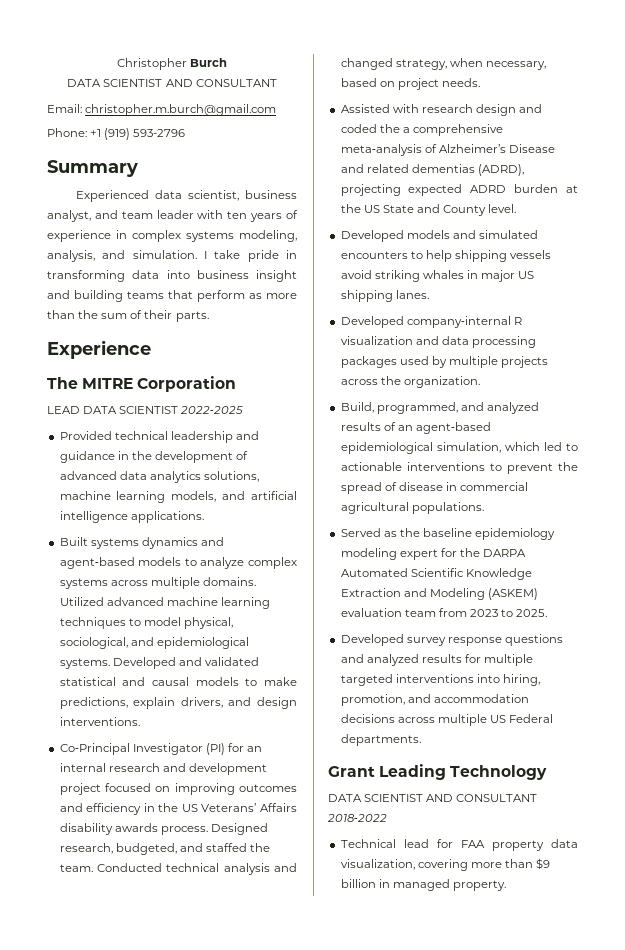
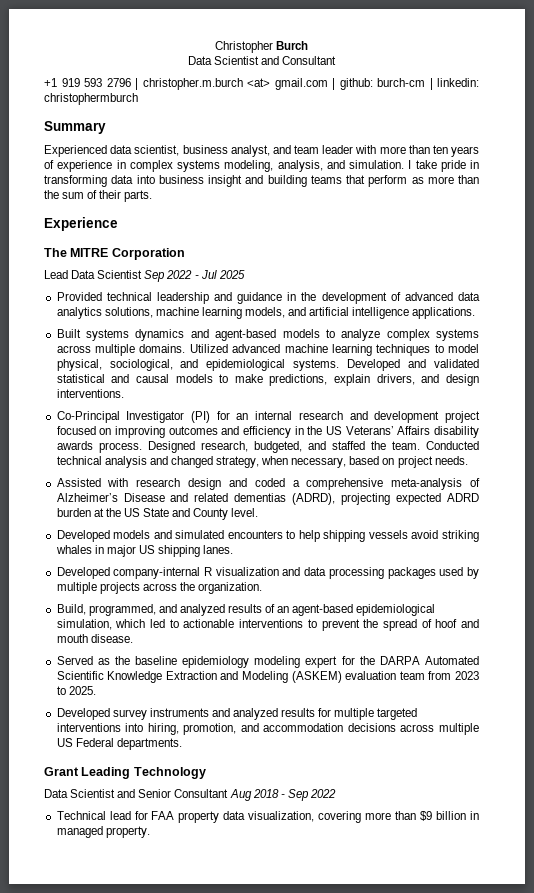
  Christopher Burch
- DATA SCIENTIST AND CONSULTANT
- Email: christopher.m.burch@gmail.com
- Phone: +1 (919) 593-2796
+ Data Scientist and Consultant
+ +1 919 593 2796 | christopher.m.burch <at> gmail.com | github: burch-cm | linkedin: christophermburch
- Experienced data scientist, business analyst, and team leader with ten years of experience in complex systems modeling, analysis, and simulation.
+ Experienced data scientist, business analyst, and team leader with more than ten years of experience in complex systems modeling, analysis, and simulation.
- LEAD DATA SCIENTIST 2022‑2025
+ Lead Data Scientist Sep 2022 ‑ Jul 2025
- Assisted with research design and coded the a comprehensive meta‑analysis of Alzheimer’s Disease and related dementias (ADRD), projecting expected ADRD burden at the US State and County level.
+ Assisted with research design and coded a comprehensive meta‑analysis of Alzheimer’s Disease and related dementias (ADRD), projecting expected ADRD burden at the US State and County level.
- Build, programmed, and analyzed results of an agent‑based epidemiological simulation, which led to actionable interventions to prevent the spread of disease in commercial agricultural populations.
+ Build, programmed, and analyzed results of an agent‑based epidemiological simulation, which led to actionable interventions to prevent the spread of hoof and mouth disease.
- Developed survey response questions and analyzed results for multiple targeted interventions into hiring, promotion, and accommodation decisions across multiple US Federal departments.
+ Developed survey instruments and analyzed results for multiple targeted interventions into hiring, promotion, and accommodation decisions across multiple US Federal departments.
- DATA SCIENTIST AND CONSULTANT 2018‑2022
+ Data Scientist and Senior Consultant Aug 2018 ‑ Sep 2022

